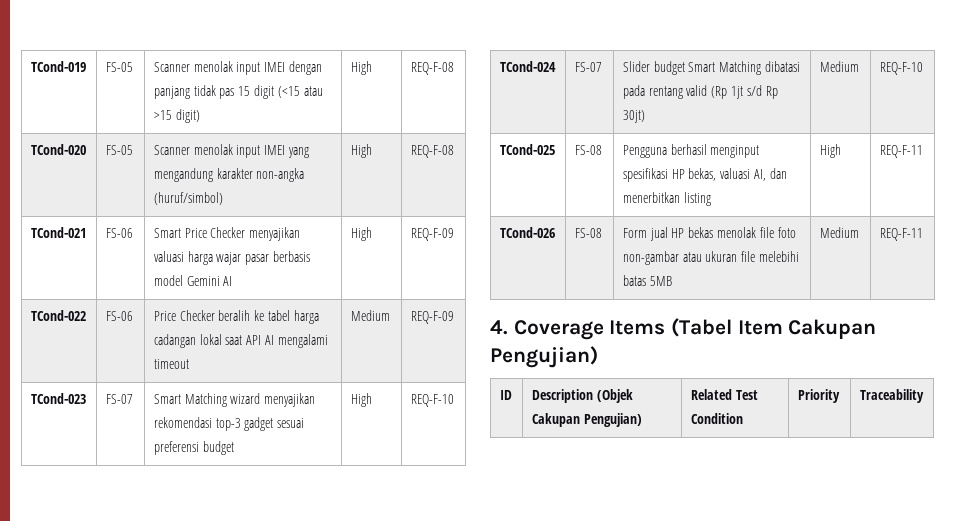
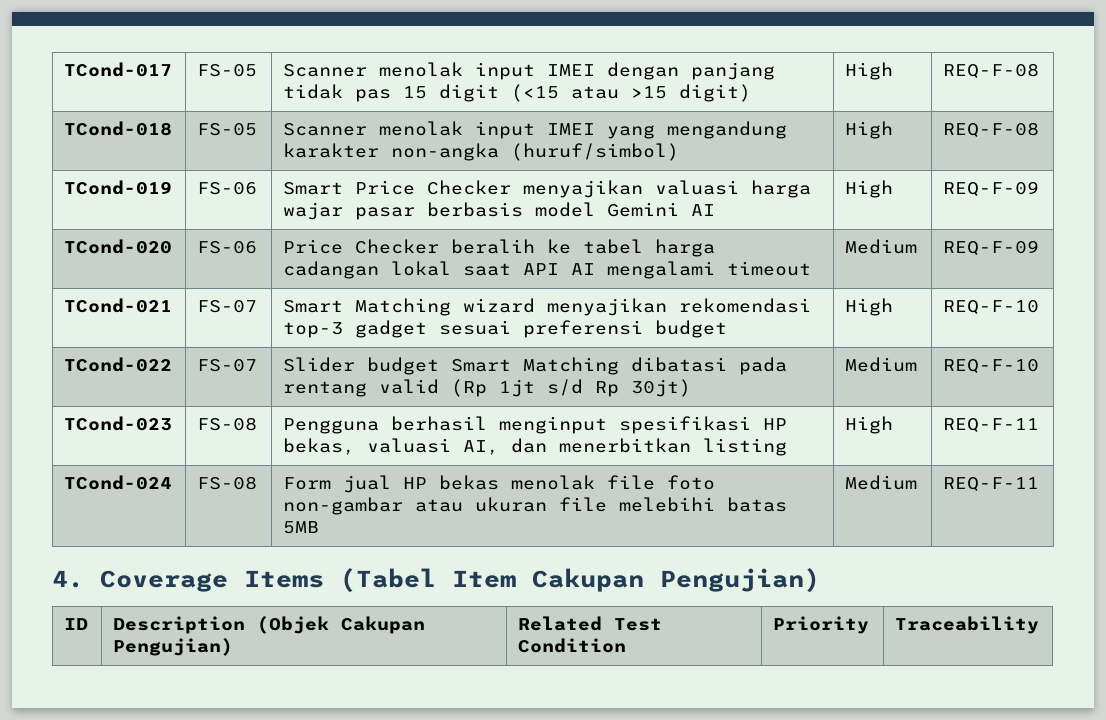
- TCond-019 | FS-05 | Scanner menolak input IMEI dengan panjang tidak pas 15 digit (<15 atau >15 digit) | High | REQ-F-08
+ TCond-017 | FS-05 | Scanner menolak input IMEI dengan panjang tidak pas 15 digit (<15 atau >15 digit) | High | REQ-F-08
- TCond-020 | FS-05 | Scanner menolak input IMEI yang mengandung karakter non-angka (huruf/simbol) | High | REQ-F-08
+ TCond-018 | FS-05 | Scanner menolak input IMEI yang mengandung karakter non-angka (huruf/simbol) | High | REQ-F-08
- TCond-021 | FS-06 | Smart Price Checker menyajikan valuasi harga wajar pasar berbasis model Gemini AI | High | REQ-F-09
+ TCond-019 | FS-06 | Smart Price Checker menyajikan valuasi harga wajar pasar berbasis model Gemini AI | High | REQ-F-09
- TCond-022 | FS-06 | Price Checker beralih ke tabel harga cadangan lokal saat API AI mengalami timeout | Medium | REQ-F-09
+ TCond-020 | FS-06 | Price Checker beralih ke tabel harga cadangan lokal saat API AI mengalami timeout | Medium | REQ-F-09
- TCond-023 | FS-07 | Smart Matching wizard menyajikan rekomendasi top-3 gadget sesuai preferensi budget | High | REQ-F-10
+ TCond-021 | FS-07 | Smart Matching wizard menyajikan rekomendasi top-3 gadget sesuai preferensi budget | High | REQ-F-10
- TCond-024 | FS-07 | Slider budget Smart Matching dibatasi pada rentang valid (Rp 1jt s/d Rp 30jt) | Medium | REQ-F-10
+ TCond-022 | FS-07 | Slider budget Smart Matching dibatasi pada rentang valid (Rp 1jt s/d Rp 30jt) | Medium | REQ-F-10
- TCond-025 | FS-08 | Pengguna berhasil menginput spesifikasi HP bekas, valuasi AI, dan menerbitkan listing | High | REQ-F-11
+ TCond-023 | FS-08 | Pengguna berhasil menginput spesifikasi HP bekas, valuasi AI, dan menerbitkan listing | High | REQ-F-11
- TCond-026 | FS-08 | Form jual HP bekas menolak file foto non-gambar atau ukuran file melebihi batas 5MB | Medium | REQ-F-11
+ TCond-024 | FS-08 | Form jual HP bekas menolak file foto non-gambar atau ukuran file melebihi batas 5MB | Medium | REQ-F-11

